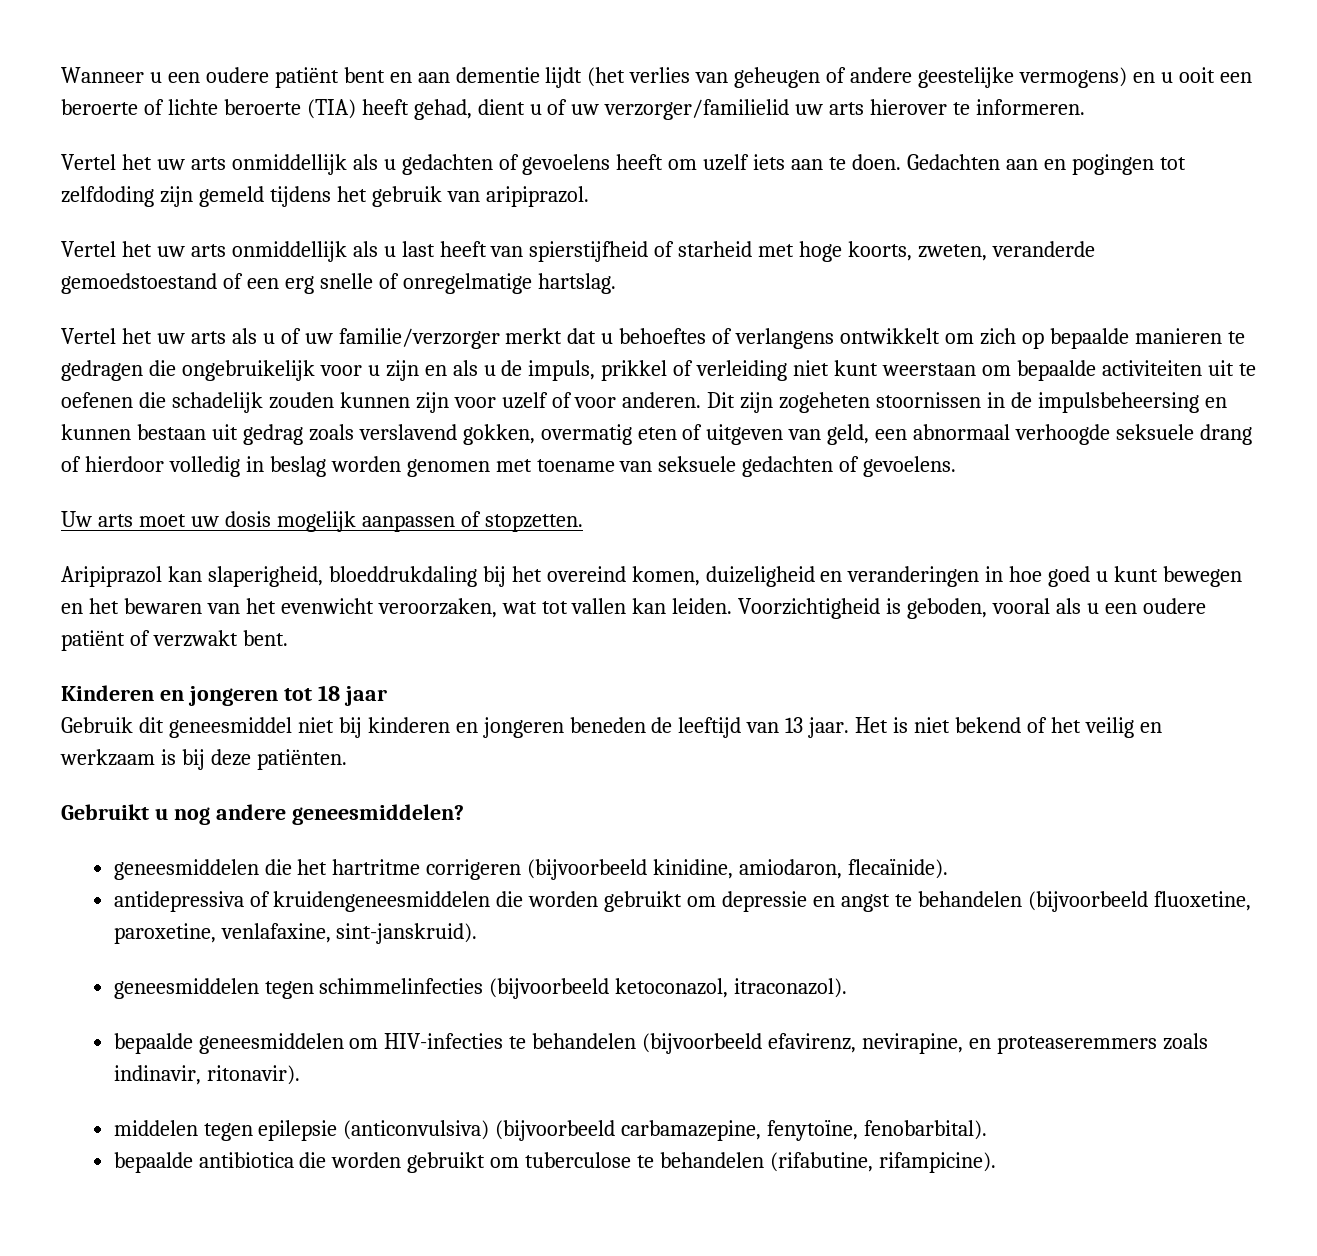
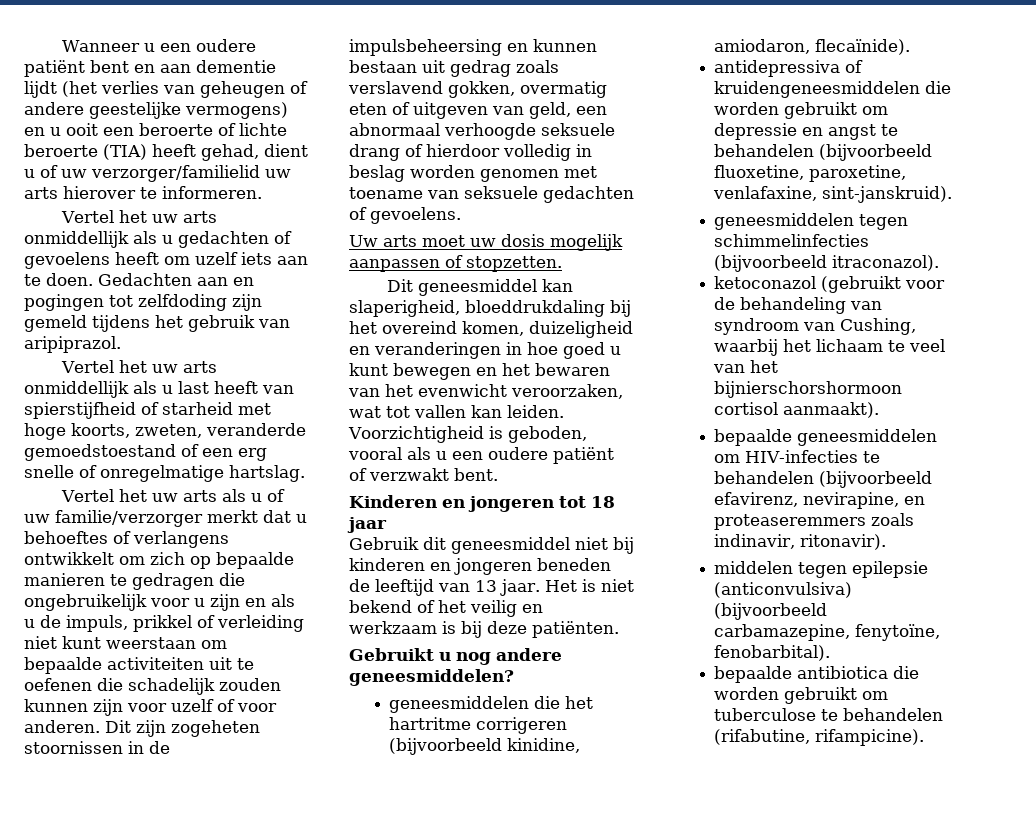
- Aripiprazol kan slaperigheid, bloeddrukdaling bij het overeind komen, duizeligheid en veranderingen in hoe goed u kunt bewegen en het bewaren van het evenwicht veroorzaken, wat tot vallen kan leiden.
+ Dit geneesmiddel kan slaperigheid, bloeddrukdaling bij het overeind komen, duizeligheid en veranderingen in hoe goed u kunt bewegen en het bewaren van het evenwicht veroorzaken, wat tot vallen kan leiden.
- geneesmiddelen tegen schimmelinfecties (bijvoorbeeld ketoconazol, itraconazol).
+ geneesmiddelen tegen schimmelinfecties (bijvoorbeeld itraconazol).
+ ketoconazol (gebruikt voor de behandeling van syndroom van Cushing, waarbij het lichaam te veel van het bijnierschorshormoon cortisol aanmaakt).

